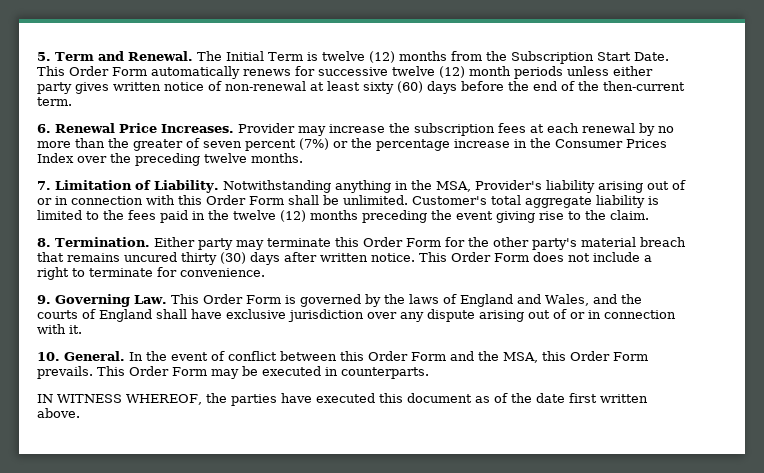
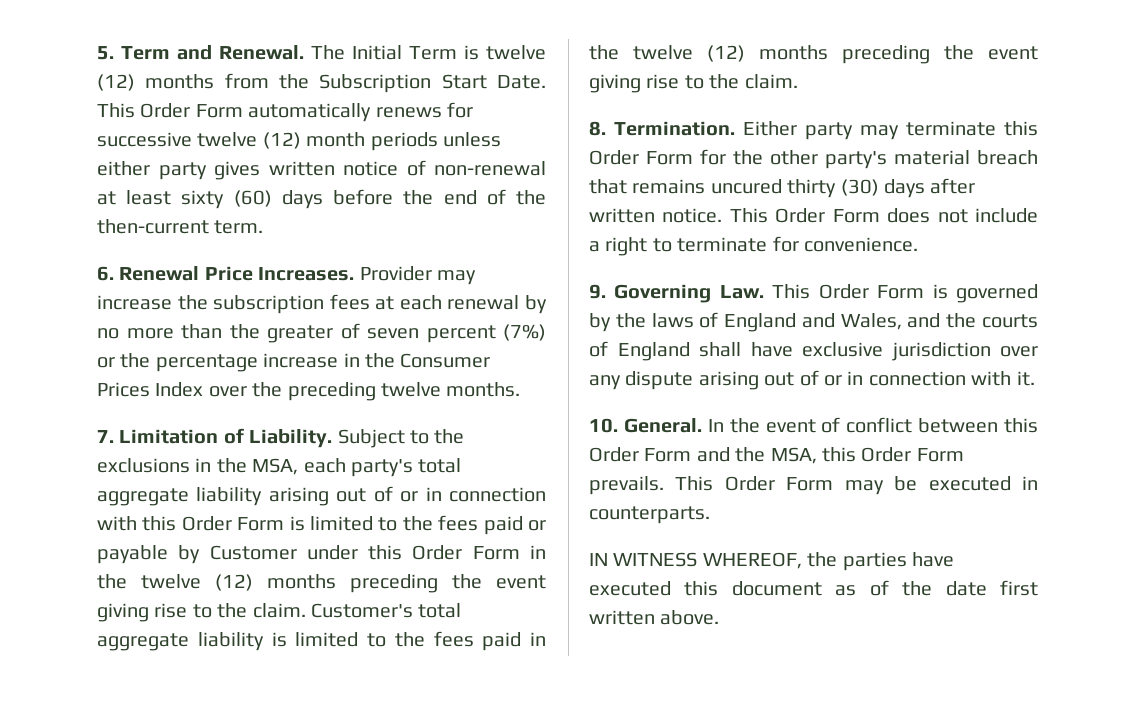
- Notwithstanding anything in the MSA, Provider's liability arising out of or in connection with this Order Form shall be unlimited.
+ Subject to the exclusions in the MSA, each party's total aggregate liability arising out of or in connection with this Order Form is limited to the fees paid or payable by Customer under this Order Form in the twelve (12) months preceding the event giving rise to the claim.

